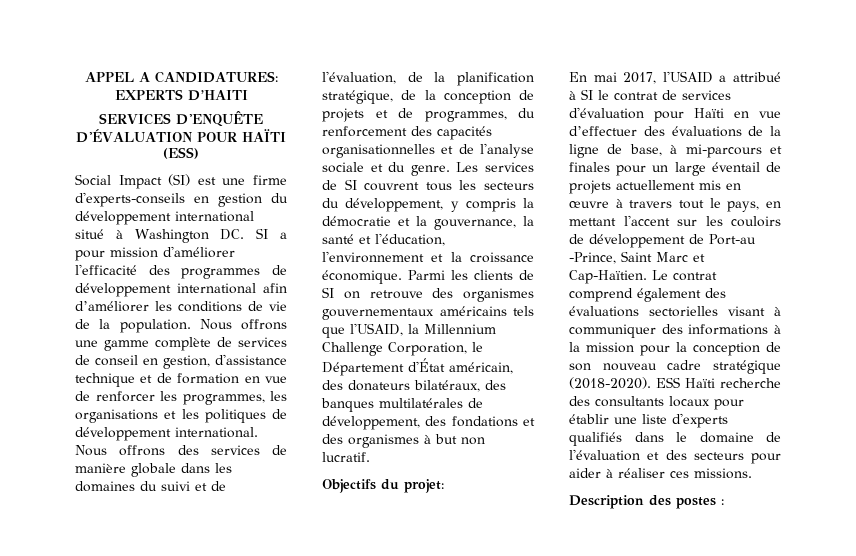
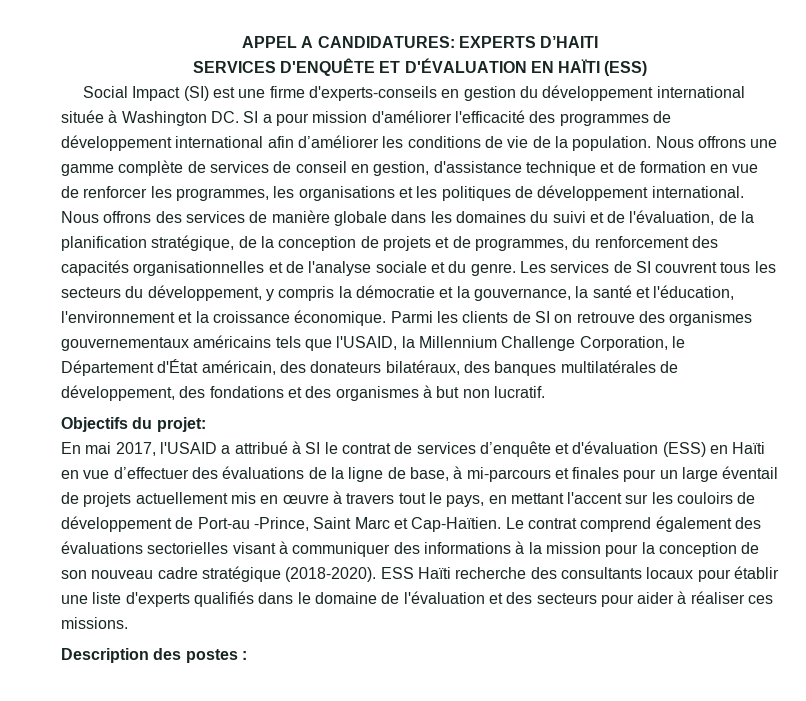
- SERVICES D'ENQUÊTE D'ÉVALUATION POUR HAÏTI (ESS)
+ SERVICES D'ENQUÊTE ET D'ÉVALUATION EN HAÏTI (ESS)
- Social Impact (SI) est une firme d'experts-conseils en gestion du développement international situé à Washington DC. SI a pour mission d'améliorer l'efficacité des programmes de développement international afin d’améliorer les conditions de vie de la population.
+ Social Impact (SI) est une firme d'experts-conseils en gestion du développement international située à Washington DC. SI a pour mission d'améliorer l'efficacité des programmes de développement international afin d’améliorer les conditions de vie de la population.
- En mai 2017, l'USAID a attribué à SI le contrat de services d'évaluation pour Haïti en vue d’effectuer des évaluations de la ligne de base, à mi-parcours et finales pour un large éventail de projets actuellement mis en œuvre à travers tout le pays, en mettant l'accent sur les couloirs de développement de Port-au -Prince, Saint Marc et Cap-Haïtien.
+ En mai 2017, l'USAID a attribué à SI le contrat de services d’enquête et d'évaluation (ESS) en Haïti en vue d’effectuer des évaluations de la ligne de base, à mi-parcours et finales pour un large éventail de projets actuellement mis en œuvre à travers tout le pays, en mettant l'accent sur les couloirs de développement de Port-au -Prince, Saint Marc et Cap-Haïtien.

